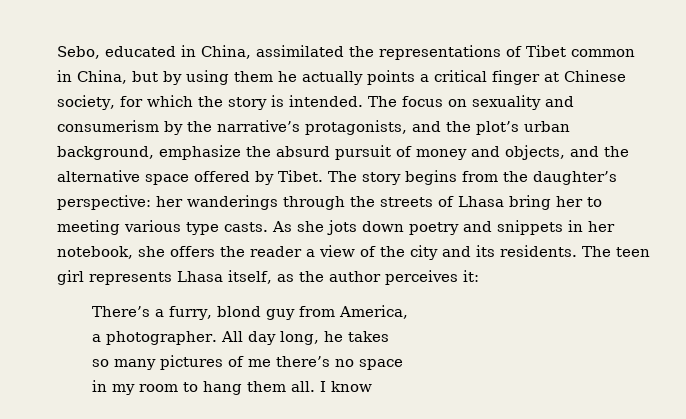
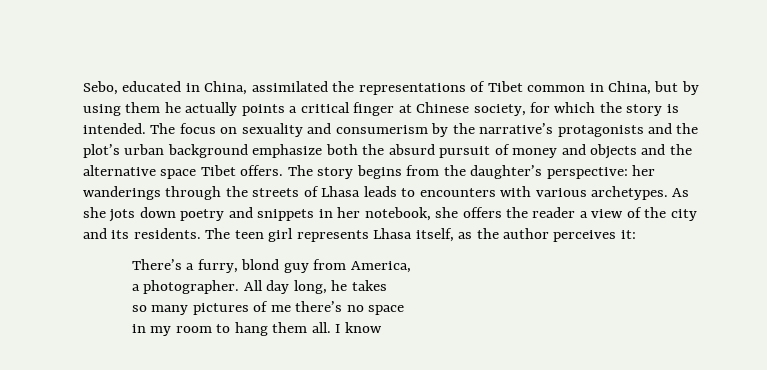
- The focus on sexuality and consumerism by the narrative’s protagonists, and the plot’s urban background, emphasize the absurd pursuit of money and objects, and the alternative space offered by Tibet.
+ The focus on sexuality and consumerism by the narrative’s protagonists and the plot’s urban background emphasize both the absurd pursuit of money and objects and the alternative space Tibet offers.
- The story begins from the daughter’s perspective: her wanderings through the streets of Lhasa bring her to meeting various type casts.
+ The story begins from the daughter’s perspective: her wanderings through the streets of Lhasa leads to encounters with various archetypes.

